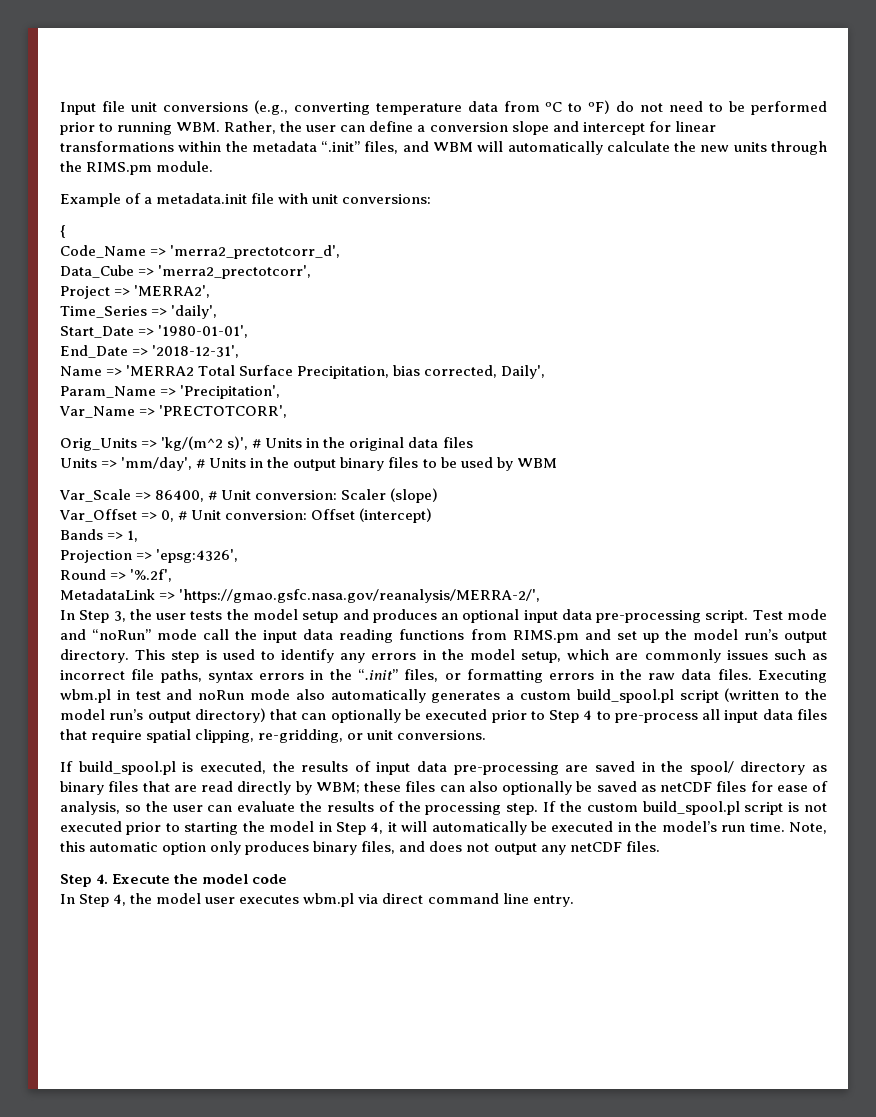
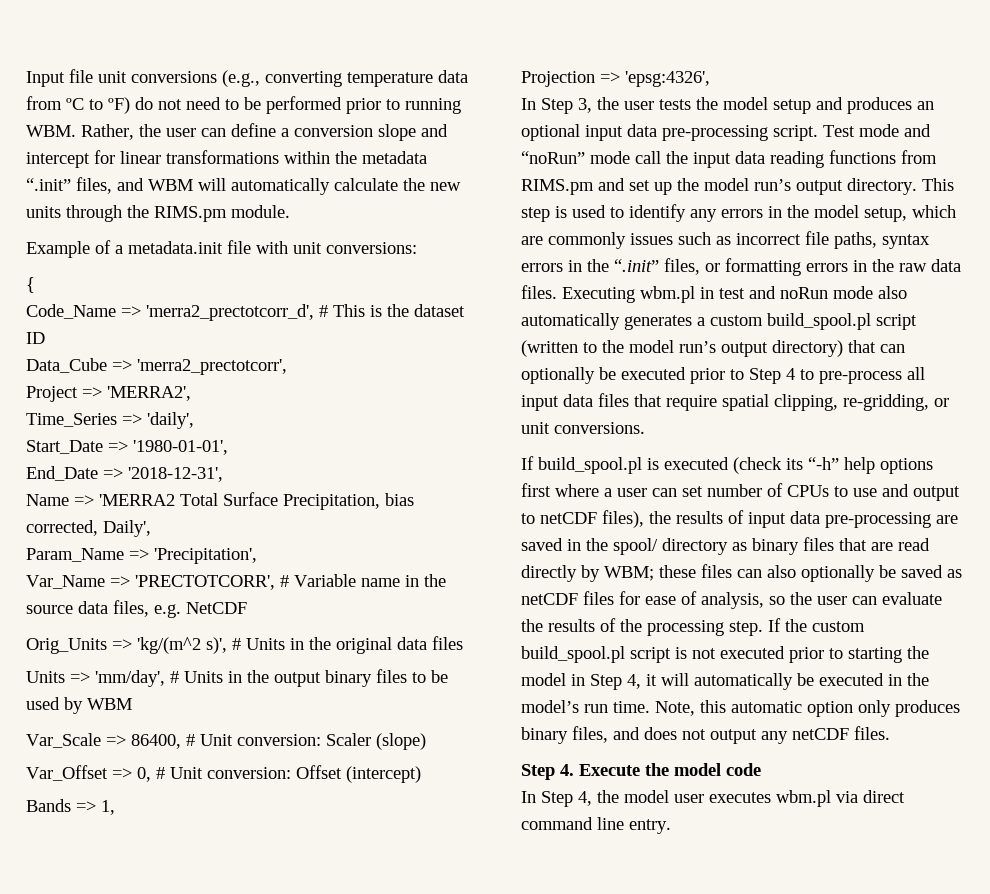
- Code_Name => 'merra2_prectotcorr_d',
+ Code_Name => 'merra2_prectotcorr_d', # This is the dataset ID
- Var_Name => 'PRECTOTCORR',
+ Var_Name => 'PRECTOTCORR', # Variable name in the source data files, e.g. NetCDF
- Round => '%.2f',
- MetadataLink => 'https://gmao.gsfc.nasa.gov/reanalysis/MERRA-2/',
- If build_spool.pl is executed, the results of input data pre-processing are saved in the spool/ directory as binary files that are read directly by WBM; these files can also optionally be saved as netCDF files for ease of analysis, so the user can evaluate the results of the processing step.
+ If build_spool.pl is executed (check its “-h” help options first where a user can set number of CPUs to use and output to netCDF files), the results of input data pre-processing are saved in the spool/ directory as binary files that are read directly by WBM; these files can also optionally be saved as netCDF files for ease of analysis, so the user can evaluate the results of the processing step.

